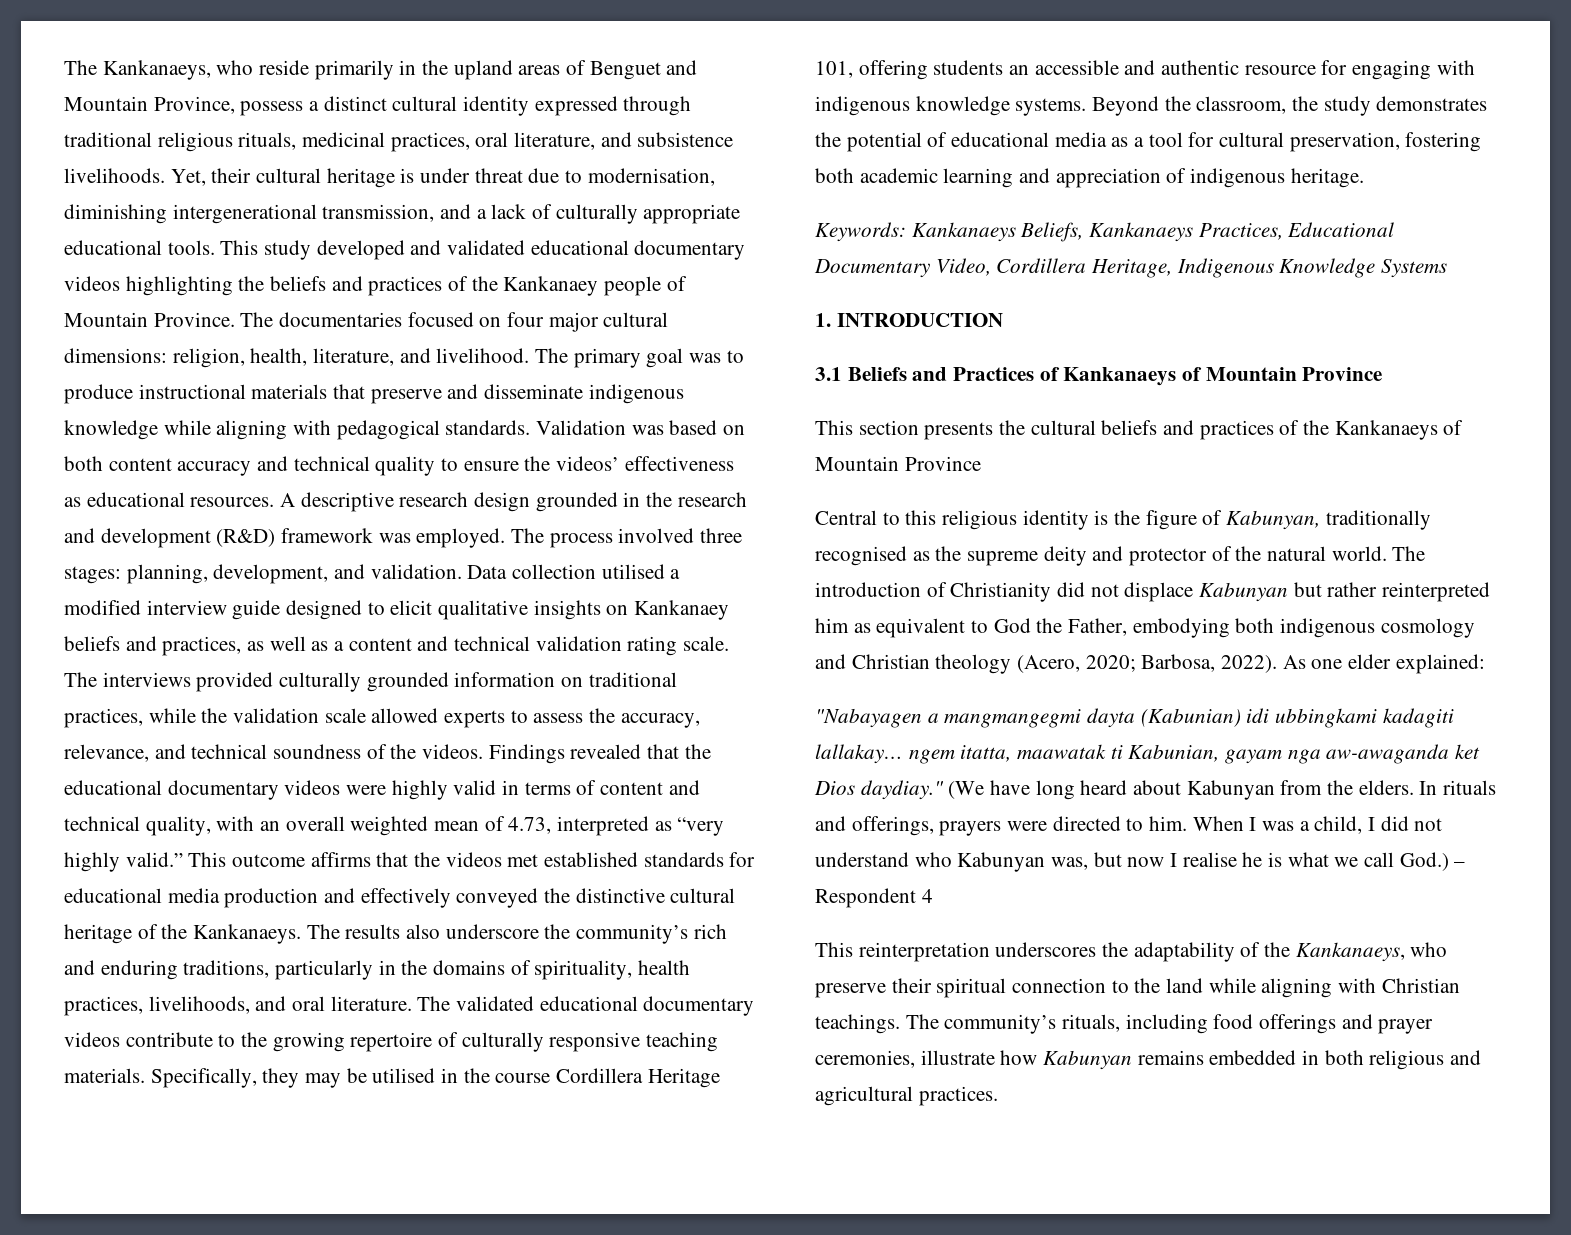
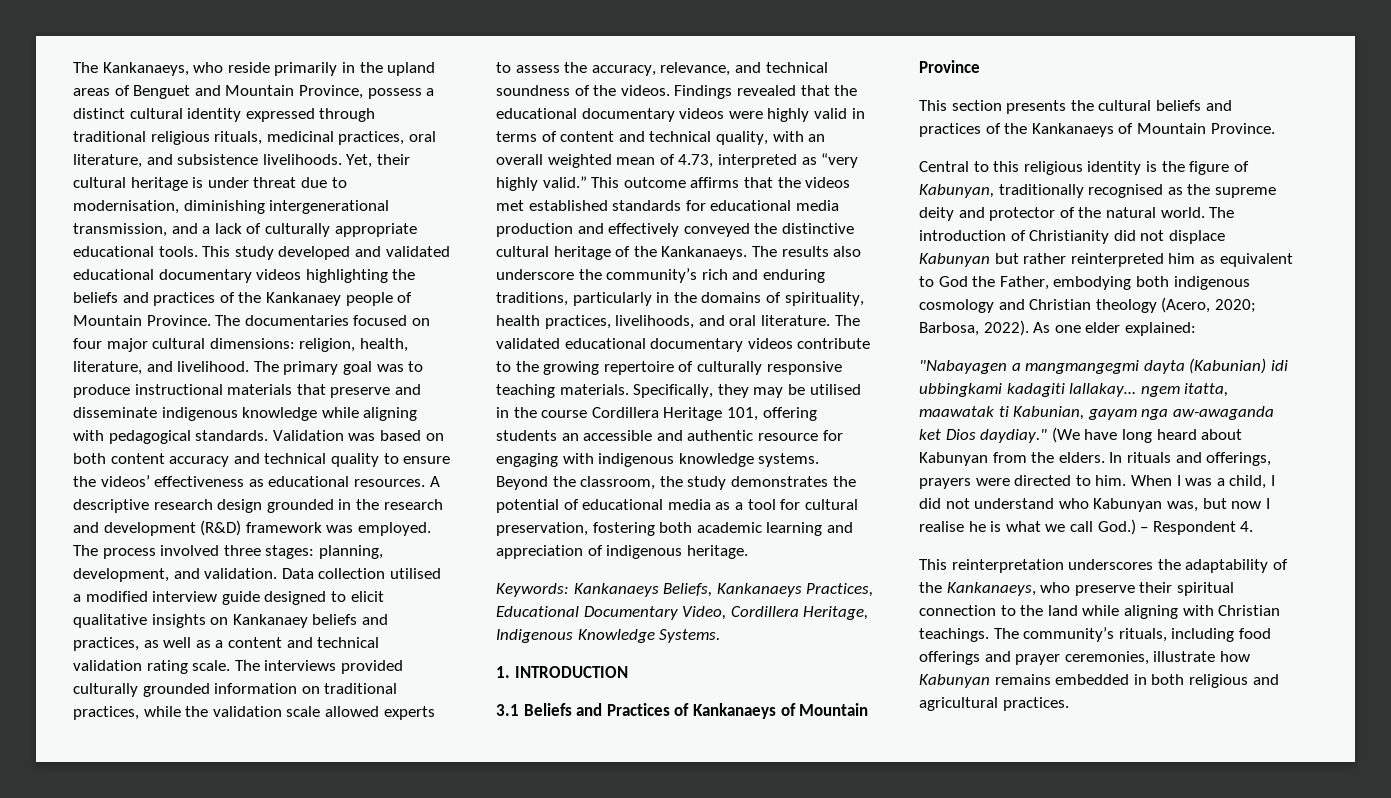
- Keywords: Kankanaeys Beliefs, Kankanaeys Practices, Educational Documentary Video, Cordillera Heritage, Indigenous Knowledge Systems
+ Keywords: Kankanaeys Beliefs, Kankanaeys Practices, Educational Documentary Video, Cordillera Heritage, Indigenous Knowledge Systems.
- This section presents the cultural beliefs and practices of the Kankanaeys of Mountain Province
+ This section presents the cultural beliefs and practices of the Kankanaeys of Mountain Province.
- When I was a child, I did not understand who Kabunyan was, but now I realise he is what we call God.) – Respondent 4
+ When I was a child, I did not understand who Kabunyan was, but now I realise he is what we call God.) – Respondent 4.

